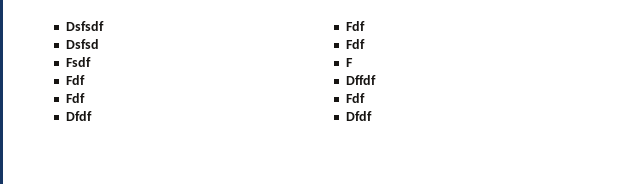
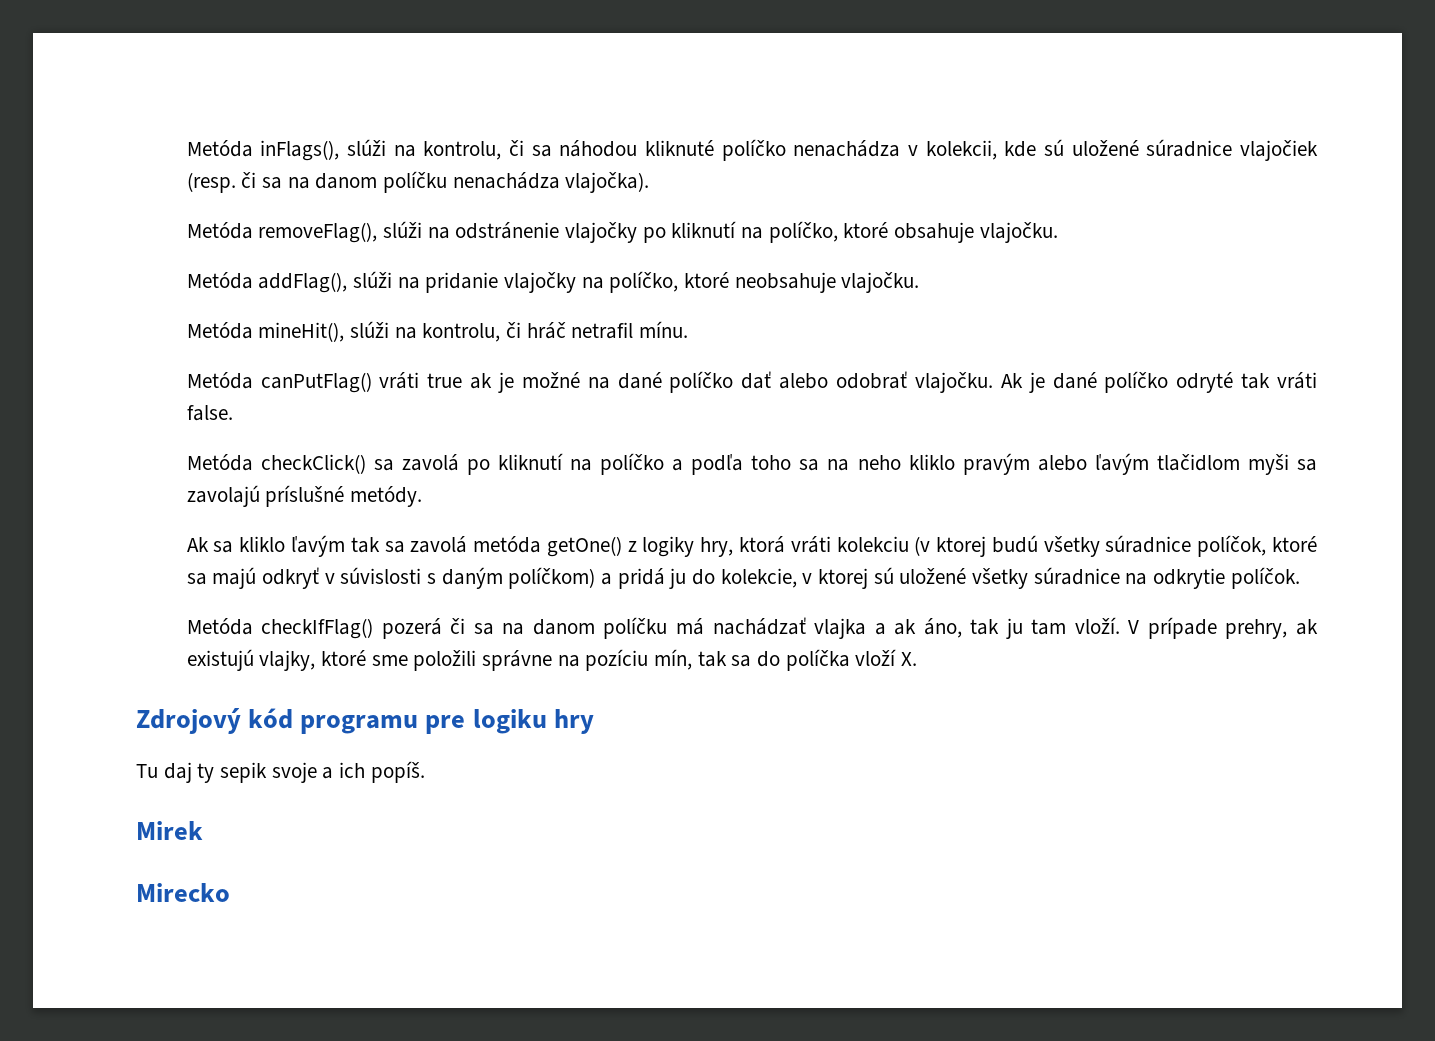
- Dsfsdf
- Dsfsd
- Fsdf
- Fdf
- Fdf
- Dfdf
- Fdf
- Fdf
- F
- Dffdf
- Fdf
- Dfdf
+ Metóda inFlags(), slúži na kontrolu, či sa náhodou kliknuté políčko nenachádza v kolekcii, kde sú uložené súradnice vlajočiek (resp. či sa na danom políčku nenachádza vlajočka).
+ Metóda removeFlag(), slúži na odstránenie vlajočky po kliknutí na políčko, ktoré obsahuje vlajočku.
+ Metóda addFlag(), slúži na pridanie vlajočky na políčko, ktoré neobsahuje vlajočku.
+ Metóda mineHit(), slúži na kontrolu, či hráč netrafil mínu.
+ Metóda canPutFlag() vráti true ak je možné na dané políčko dať alebo odobrať vlajočku. Ak je dané políčko odryté tak vráti false.
+ Metóda checkClick() sa zavolá po kliknutí na políčko a podľa toho sa na neho kliklo pravým alebo ľavým tlačidlom myši sa zavolajú príslušné metódy.
+ Ak sa kliklo ľavým tak sa zavolá metóda getOne() z logiky hry, ktorá vráti kolekciu (v ktorej budú všetky súradnice políčok, ktoré sa majú odkryť v súvislosti s daným políčkom) a pridá ju do kolekcie, v ktorej sú uložené všetky súradnice na odkrytie políčok.
+ Metóda checkIfFlag() pozerá či sa na danom políčku má nachádzať vlajka a ak áno, tak ju tam vloží. V prípade prehry, ak existujú vlajky, ktoré sme položili správne na pozíciu mín, tak sa do políčka vloží X.
+ Zdrojový kód programu pre logiku hry
+ Tu daj ty sepik svoje a ich popíš.
+ Mirek
+ Mirecko

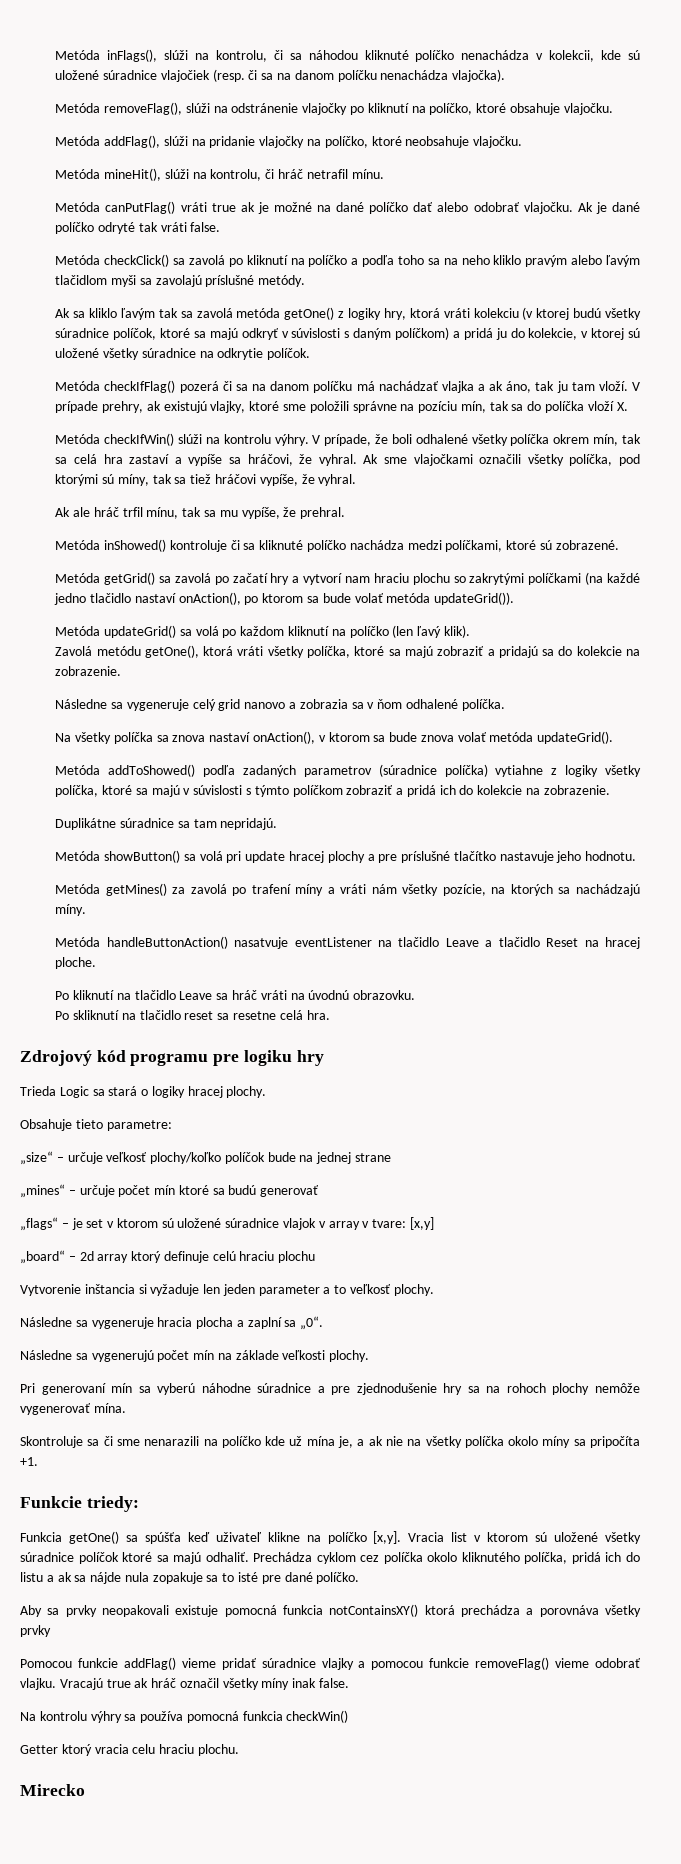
+ Metóda checkIfWin() slúži na kontrolu výhry. V prípade, že boli odhalené všetky políčka okrem mín, tak sa celá hra zastaví a vypíše sa hráčovi, že vyhral. Ak sme vlajočkami označili všetky políčka, pod ktorými sú míny, tak sa tiež hráčovi vypíše, že vyhral.
+ Ak ale hráč trfil mínu, tak sa mu vypíše, že prehral.
+ Metóda inShowed() kontroluje či sa kliknuté políčko nachádza medzi políčkami, ktoré sú zobrazené.
+ Metóda getGrid() sa zavolá po začatí hry a vytvorí nam hraciu plochu so zakrytými políčkami (na každé jedno tlačidlo nastaví onAction(), po ktorom sa bude volať metóda updateGrid()).
+ Metóda updateGrid() sa volá po každom kliknutí na políčko (len ľavý klik).
+ Zavolá metódu getOne(), ktorá vráti všetky políčka, ktoré sa majú zobraziť a pridajú sa do kolekcie na zobrazenie.
+ Následne sa vygeneruje celý grid nanovo a zobrazia sa v ňom odhalené políčka.
+ Na všetky políčka sa znova nastaví onAction(), v ktorom sa bude znova volať metóda updateGrid().
+ Metóda addToShowed() podľa zadaných parametrov (súradnice políčka) vytiahne z logiky všetky políčka, ktoré sa majú v súvislosti s týmto políčkom zobraziť a pridá ich do kolekcie na zobrazenie.
+ Duplikátne súradnice sa tam nepridajú.
+ Metóda showButton() sa volá pri update hracej plochy a pre príslušné tlačítko nastavuje jeho hodnotu.
+ Metóda getMines() za zavolá po trafení míny a vráti nám všetky pozície, na ktorých sa nachádzajú míny.
+ Metóda handleButtonAction() nasatvuje eventListener na tlačidlo Leave a tlačidlo Reset na hracej ploche.
+ Po kliknutí na tlačidlo Leave sa hráč vráti na úvodnú obrazovku.
+ Po skliknutí na tlačidlo reset sa resetne celá hra.
- Tu daj ty sepik svoje a ich popíš.
- Mirek
+ Trieda Logic sa stará o logiky hracej plochy.
+ Obsahuje tieto parametre:
+ „size“ – určuje veľkosť plochy/koľko políčok bude na jednej strane
+ „mines“ – určuje počet mín ktoré sa budú generovať
+ „flags“ – je set v ktorom sú uložené súradnice vlajok v array v tvare: [x,y]
+ „board“ – 2d array ktorý definuje celú hraciu plochu
+ Vytvorenie inštancia si vyžaduje len jeden parameter a to veľkosť plochy.
+ Následne sa vygeneruje hracia plocha a zaplní sa „0“.
+ Následne sa vygenerujú počet mín na základe veľkosti plochy.
+ Pri generovaní mín sa vyberú náhodne súradnice a pre zjednodušenie hry sa na rohoch plochy nemôže vygenerovať mína.
+ Skontroluje sa či sme nenarazili na políčko kde už mína je, a ak nie na všetky políčka okolo míny sa pripočíta +1.
+ Funkcie triedy:
+ Funkcia getOne() sa spúšťa keď uživateľ klikne na políčko [x,y]. Vracia list v ktorom sú uložené všetky súradnice políčok ktoré sa majú odhaliť. Prechádza cyklom cez políčka okolo kliknutého políčka, pridá ich do listu a ak sa nájde nula zopakuje sa to isté pre dané políčko.
+ Aby sa prvky neopakovali existuje pomocná funkcia notContainsXY() ktorá prechádza a porovnáva všetky prvky
+ Pomocou funkcie addFlag() vieme pridať súradnice vlajky a pomocou funkcie removeFlag() vieme odobrať vlajku. Vracajú true ak hráč označil všetky míny inak false.
+ Na kontrolu výhry sa používa pomocná funkcia checkWin()
+ Getter ktorý vracia celu hraciu plochu.

